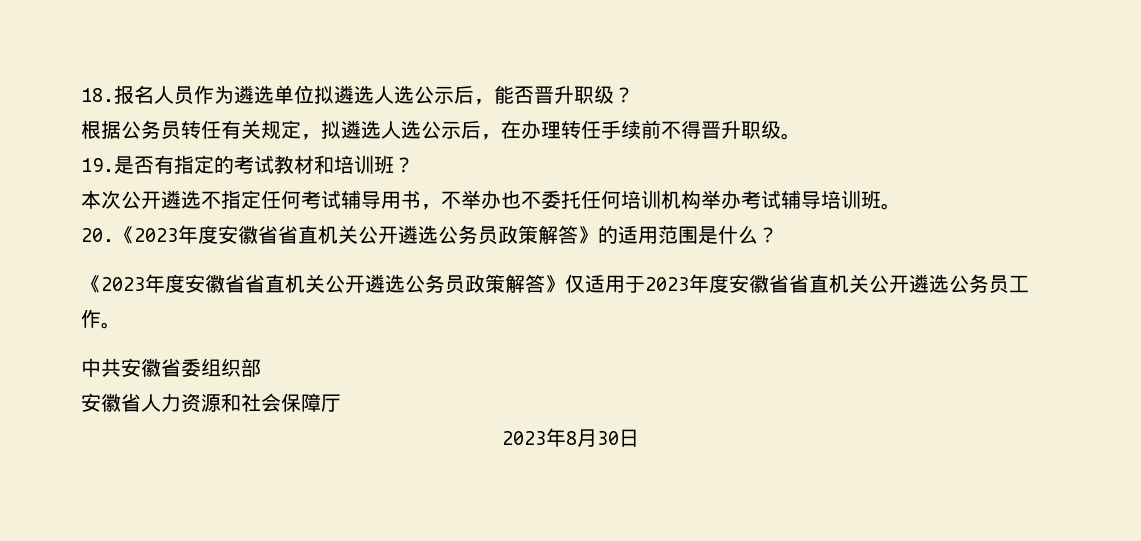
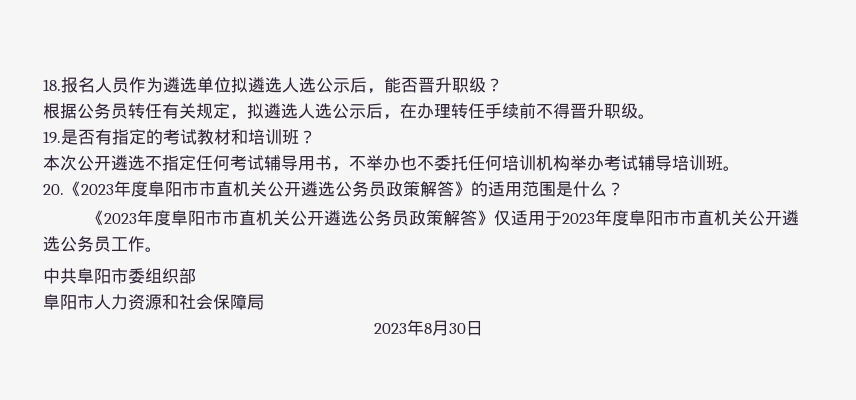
- 20.《2023年度安徽省省直机关公开遴选公务员政策解答》的适用范围是什么？
+ 20.《2023年度阜阳市市直机关公开遴选公务员政策解答》的适用范围是什么？
- 《2023年度安徽省省直机关公开遴选公务员政策解答》仅适用于2023年度安徽省省直机关公开遴选公务员工作。
+ 《2023年度阜阳市市直机关公开遴选公务员政策解答》仅适用于2023年度阜阳市市直机关公开遴选公务员工作。
- 中共安徽省委组织部
+ 中共阜阳市委组织部
- 安徽省人力资源和社会保障厅
+ 阜阳市人力资源和社会保障局

